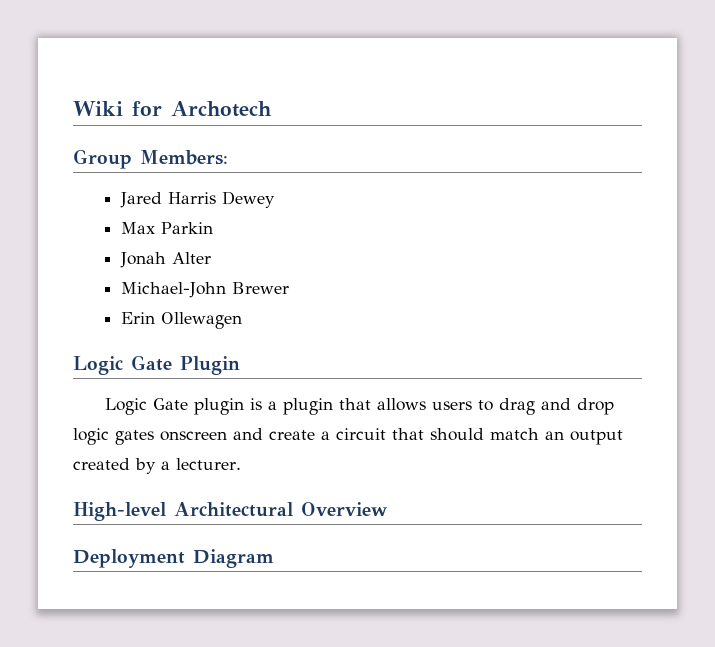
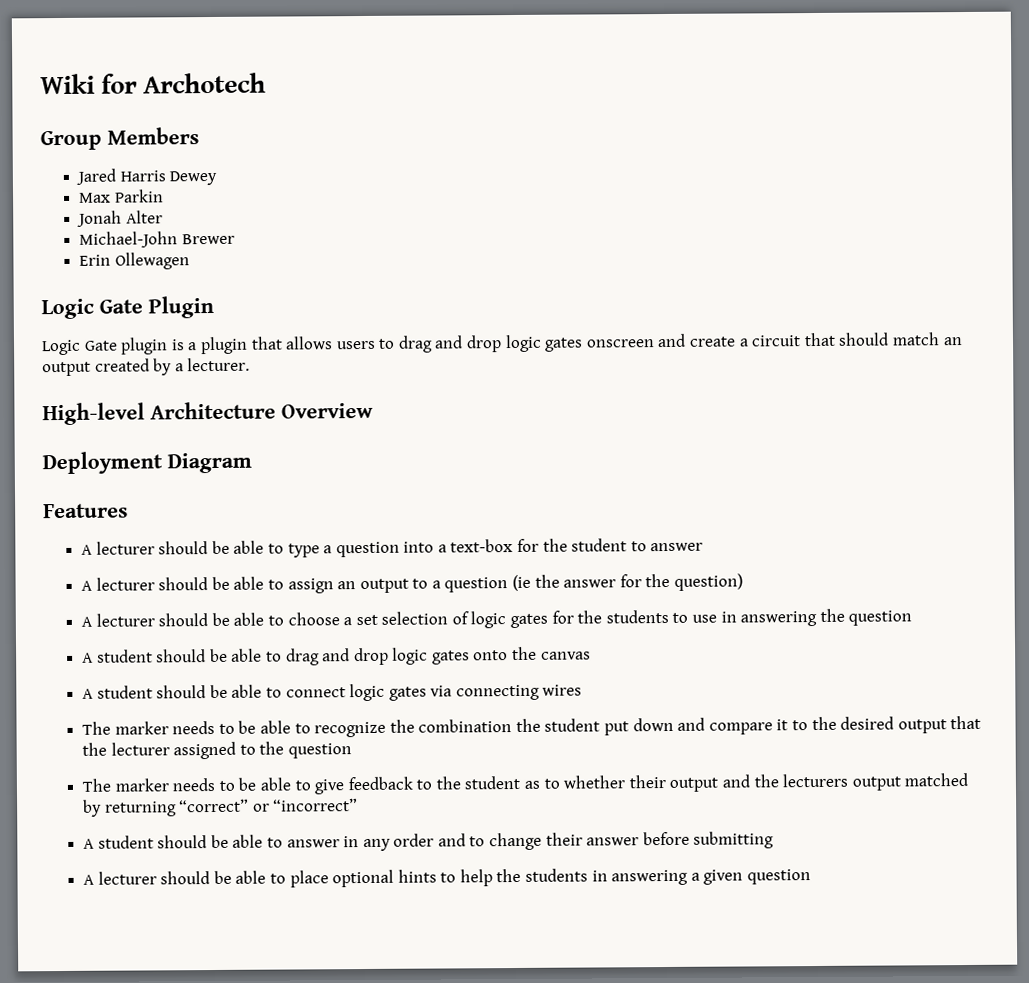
- Group Members:
+ Group Members
- High-level Architectural Overview
+ High-level Architecture Overview
+ Features
+ A lecturer should be able to type a question into a text-box for the student to answer
+ A lecturer should be able to assign an output to a question (ie the answer for the question)
+ A lecturer should be able to choose a set selection of logic gates for the students to use in answering the question
+ A student should be able to drag and drop logic gates onto the canvas
+ A student should be able to connect logic gates via connecting wires
+ The marker needs to be able to recognize the combination the student put down and compare it to the desired output that the lecturer assigned to the question
+ The marker needs to be able to give feedback to the student as to whether their output and the lecturers output matched by returning “correct” or “incorrect”
+ A student should be able to answer in any order and to change their answer before submitting
+ A lecturer should be able to place optional hints to help the students in answering a given question

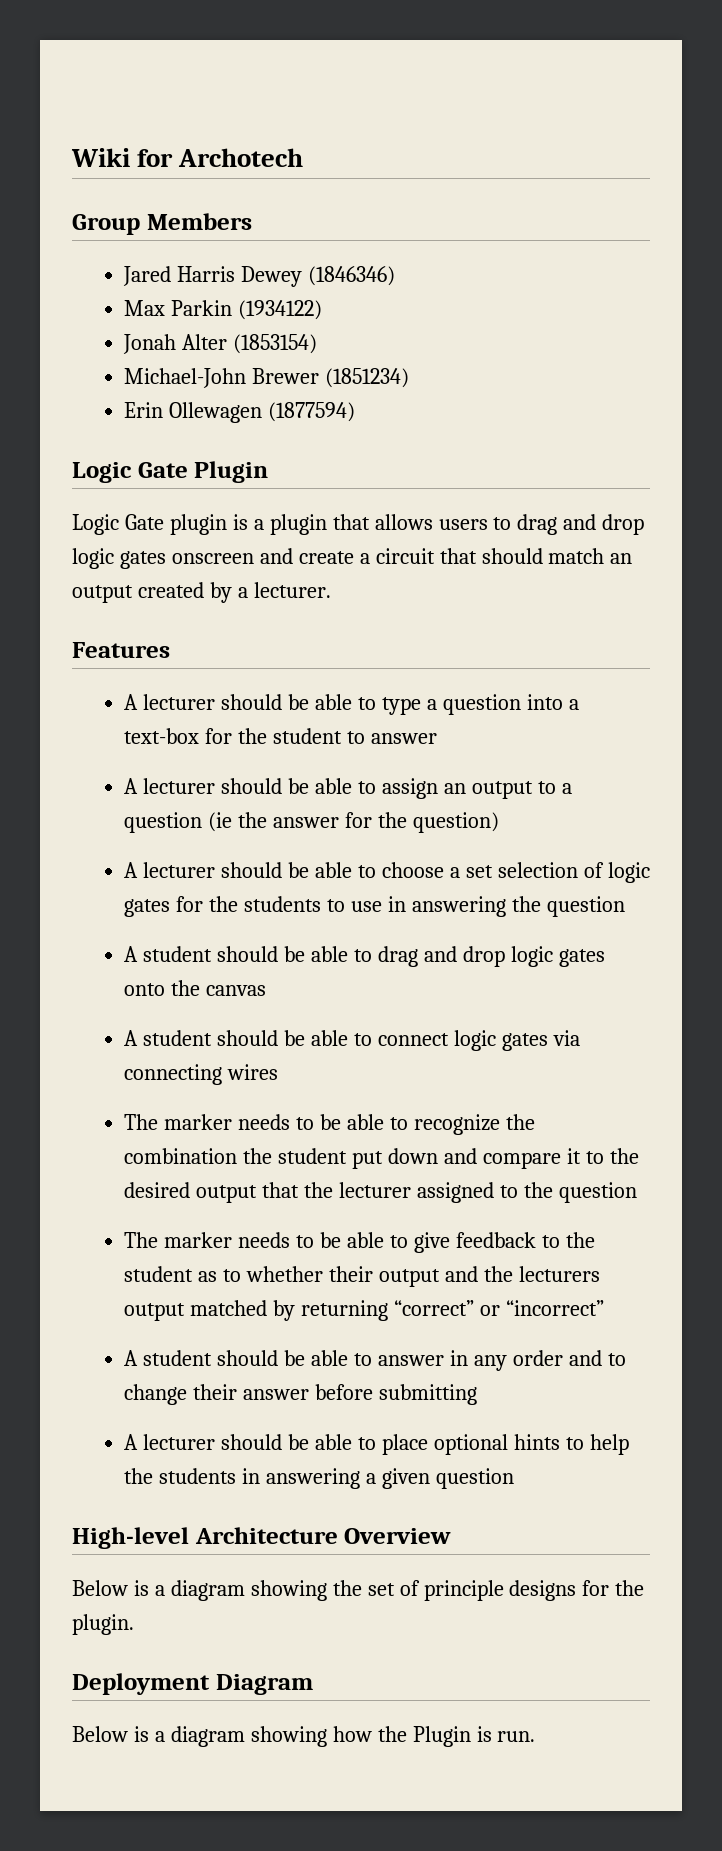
- Jared Harris Dewey
+ Jared Harris Dewey (1846346)
- Max Parkin
+ Max Parkin (1934122)
- Jonah Alter
+ Jonah Alter (1853154)
- Michael-John Brewer
+ Michael-John Brewer (1851234)
- Erin Ollewagen
+ Erin Ollewagen (1877594)
- High-level Architecture Overview
- Deployment Diagram
+ High-level Architecture Overview
+ Below is a diagram showing the set of principle designs for the plugin.
+ Deployment Diagram
+ Below is a diagram showing how the Plugin is run.

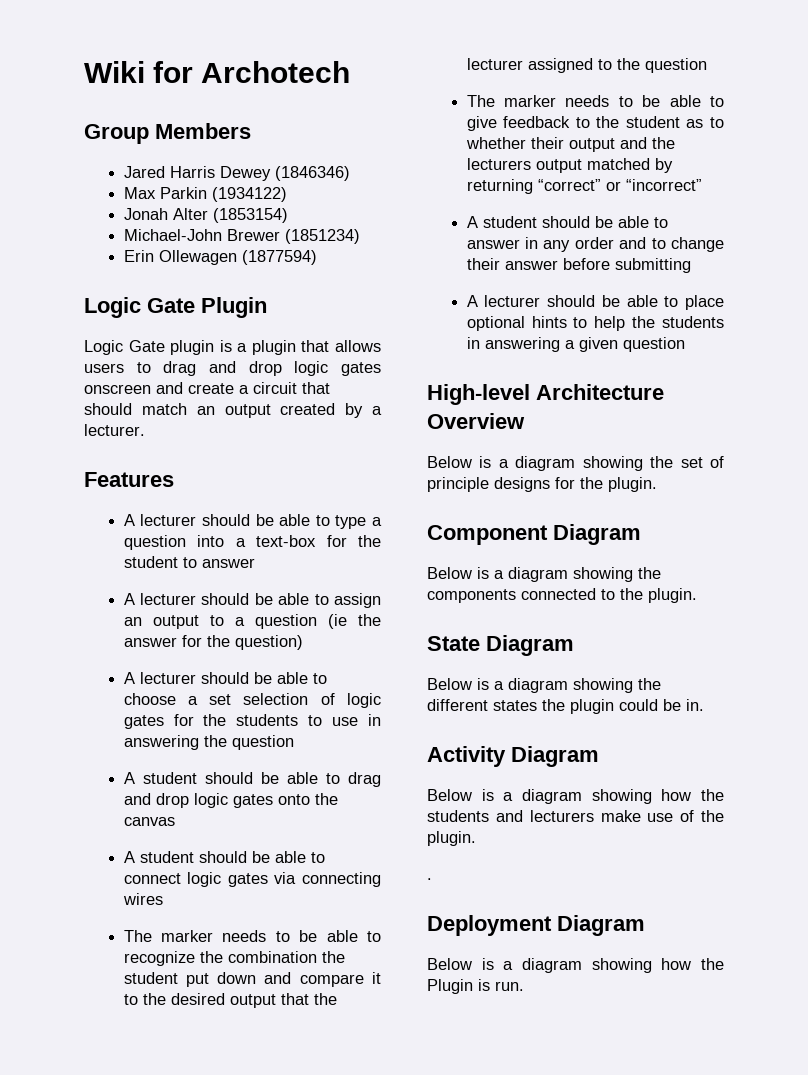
+ Component Diagram
+ Below is a diagram showing the components connected to the plugin.
+ State Diagram
+ Below is a diagram showing the different states the plugin could be in.
+ Activity Diagram
+ Below is a diagram showing how the students and lecturers make use of the plugin.
+ .

